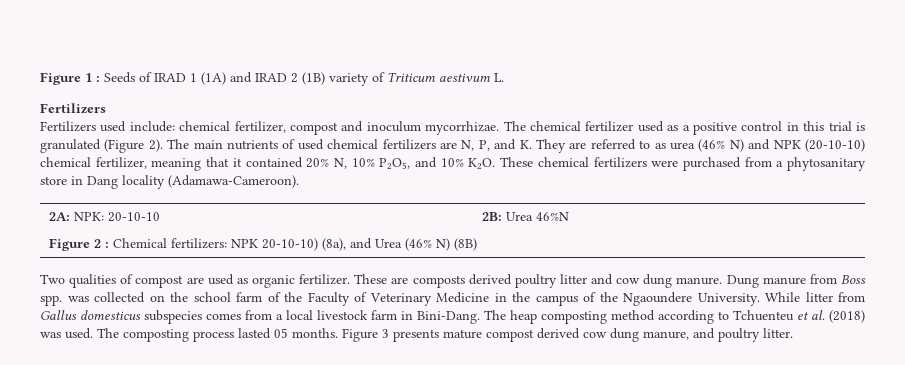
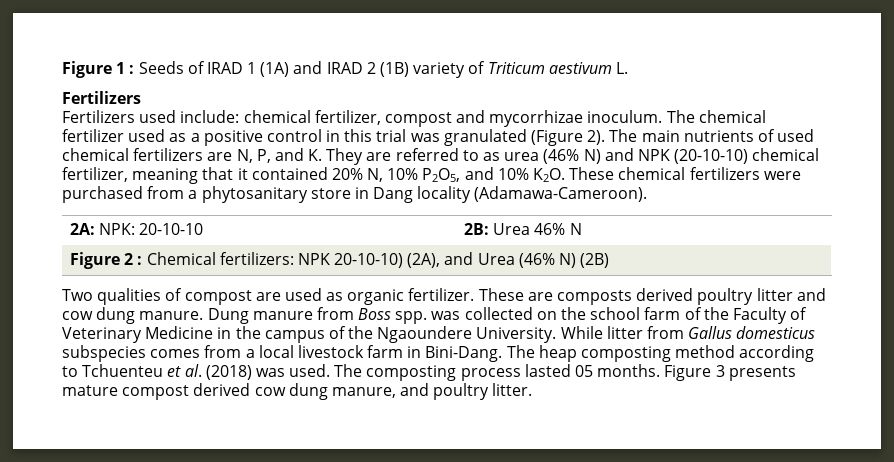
- Fertilizers used include: chemical fertilizer, compost and inoculum mycorrhizae.
+ Fertilizers used include: chemical fertilizer, compost and mycorrhizae inoculum.
- The chemical fertilizer used as a positive control in this trial is granulated (Figure 2).
+ The chemical fertilizer used as a positive control in this trial was granulated (Figure 2).
- 2A: NPK: 20-10-10 | 2B: Urea 46%N
+ 2A: NPK: 20-10-10 | 2B: Urea 46% N
- Figure 2 : Chemical fertilizers: NPK 20-10-10) (8a), and Urea (46% N) (8B)
+ Figure 2 : Chemical fertilizers: NPK 20-10-10) (2A), and Urea (46% N) (2B)

